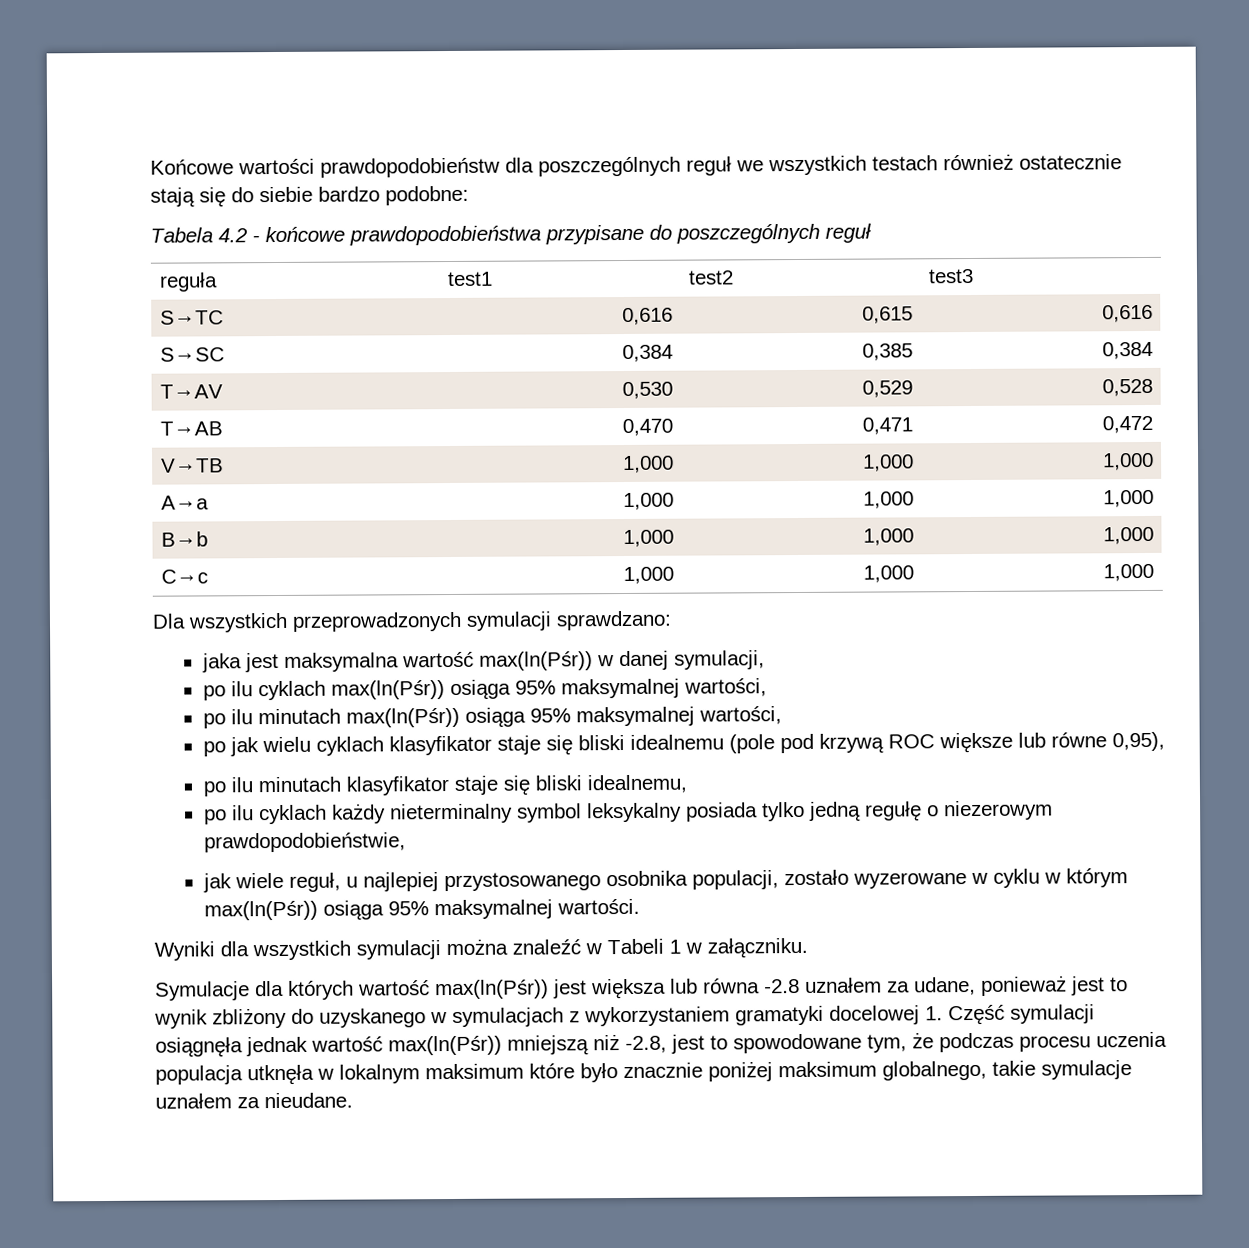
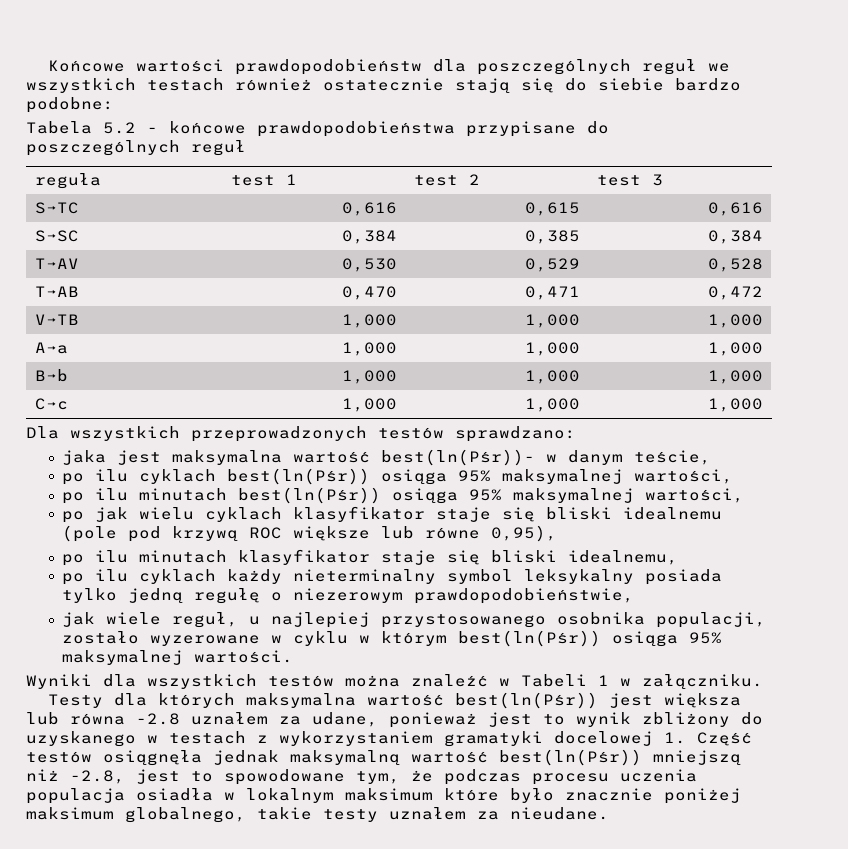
- Tabela 4.2 - końcowe prawdopodobieństwa przypisane do poszczególnych reguł
+ Tabela 5.2 - końcowe prawdopodobieństwa przypisane do poszczególnych reguł
- reguła | test1 | test2 | test3
+ reguła | test 1 | test 2 | test 3
- Dla wszystkich przeprowadzonych symulacji sprawdzano:
+ Dla wszystkich przeprowadzonych testów sprawdzano:
- jaka jest maksymalna wartość max(ln(Pśr)) w danej symulacji,
- po ilu cyklach max(ln(Pśr)) osiąga 95% maksymalnej wartości,
+ jaka jest maksymalna wartość best(ln(Pśr))- w danym teście,
+ po ilu cyklach best(ln(Pśr)) osiąga 95% maksymalnej wartości,
- po ilu minutach max(ln(Pśr)) osiąga 95% maksymalnej wartości,
+ po ilu minutach best(ln(Pśr)) osiąga 95% maksymalnej wartości,
- jak wiele reguł, u najlepiej przystosowanego osobnika populacji, zostało wyzerowane w cyklu w którym max(ln(Pśr)) osiąga 95% maksymalnej wartości.
+ jak wiele reguł, u najlepiej przystosowanego osobnika populacji, zostało wyzerowane w cyklu w którym best(ln(Pśr)) osiąga 95% maksymalnej wartości.
- Wyniki dla wszystkich symulacji można znaleźć w Tabeli 1 w załączniku.
+ Wyniki dla wszystkich testów można znaleźć w Tabeli 1 w załączniku.
- Symulacje dla których wartość max(ln(Pśr)) jest większa lub równa -2.8 uznałem za udane, ponieważ jest to wynik zbliżony do uzyskanego w symulacjach z wykorzystaniem gramatyki docelowej 1. Część symulacji osiągnęła jednak wartość max(ln(Pśr)) mniejszą niż -2.8, jest to spowodowane tym, że podczas procesu uczenia populacja utknęła w lokalnym maksimum które było znacznie poniżej maksimum globalnego, takie symulacje uznałem za nieudane.
+ Testy dla których maksymalna wartość best(ln(Pśr)) jest większa lub równa -2.8 uznałem za udane, ponieważ jest to wynik zbliżony do uzyskanego w testach z wykorzystaniem gramatyki docelowej 1. Część testów osiągnęła jednak maksymalną wartość best(ln(Pśr)) mniejszą niż -2.8, jest to spowodowane tym, że podczas procesu uczenia populacja osiadła w lokalnym maksimum które było znacznie poniżej maksimum globalnego, takie testy uznałem za nieudane.

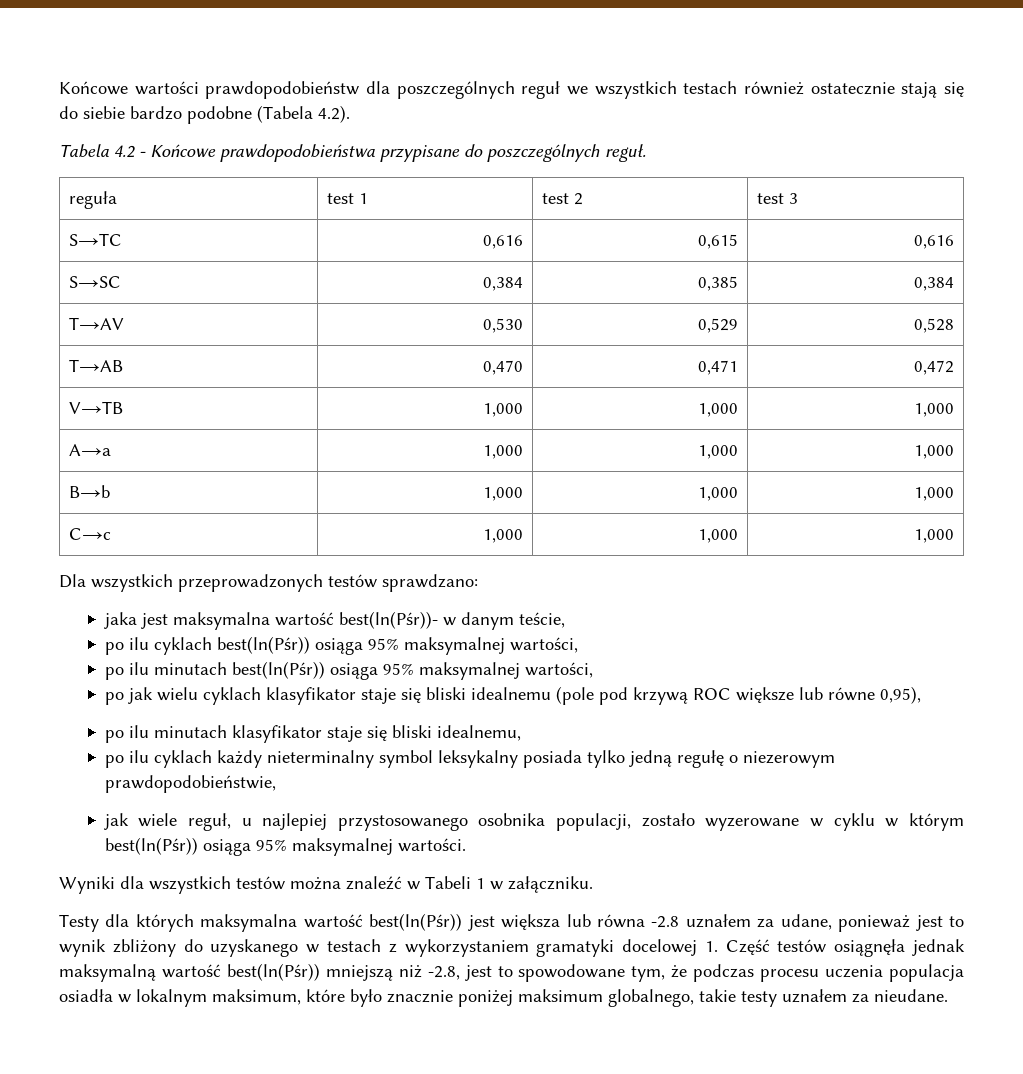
- Końcowe wartości prawdopodobieństw dla poszczególnych reguł we wszystkich testach również ostatecznie stają się do siebie bardzo podobne:
- Tabela 5.2 - końcowe prawdopodobieństwa przypisane do poszczególnych reguł
+ Końcowe wartości prawdopodobieństw dla poszczególnych reguł we wszystkich testach również ostatecznie stają się do siebie bardzo podobne (Tabela 4.2).
+ Tabela 4.2 - Końcowe prawdopodobieństwa przypisane do poszczególnych reguł.
- Testy dla których maksymalna wartość best(ln(Pśr)) jest większa lub równa -2.8 uznałem za udane, ponieważ jest to wynik zbliżony do uzyskanego w testach z wykorzystaniem gramatyki docelowej 1. Część testów osiągnęła jednak maksymalną wartość best(ln(Pśr)) mniejszą niż -2.8, jest to spowodowane tym, że podczas procesu uczenia populacja osiadła w lokalnym maksimum które było znacznie poniżej maksimum globalnego, takie testy uznałem za nieudane.
+ Testy dla których maksymalna wartość best(ln(Pśr)) jest większa lub równa -2.8 uznałem za udane, ponieważ jest to wynik zbliżony do uzyskanego w testach z wykorzystaniem gramatyki docelowej 1. Część testów osiągnęła jednak maksymalną wartość best(ln(Pśr)) mniejszą niż -2.8, jest to spowodowane tym, że podczas procesu uczenia populacja osiadła w lokalnym maksimum, które było znacznie poniżej maksimum globalnego, takie testy uznałem za nieudane.

